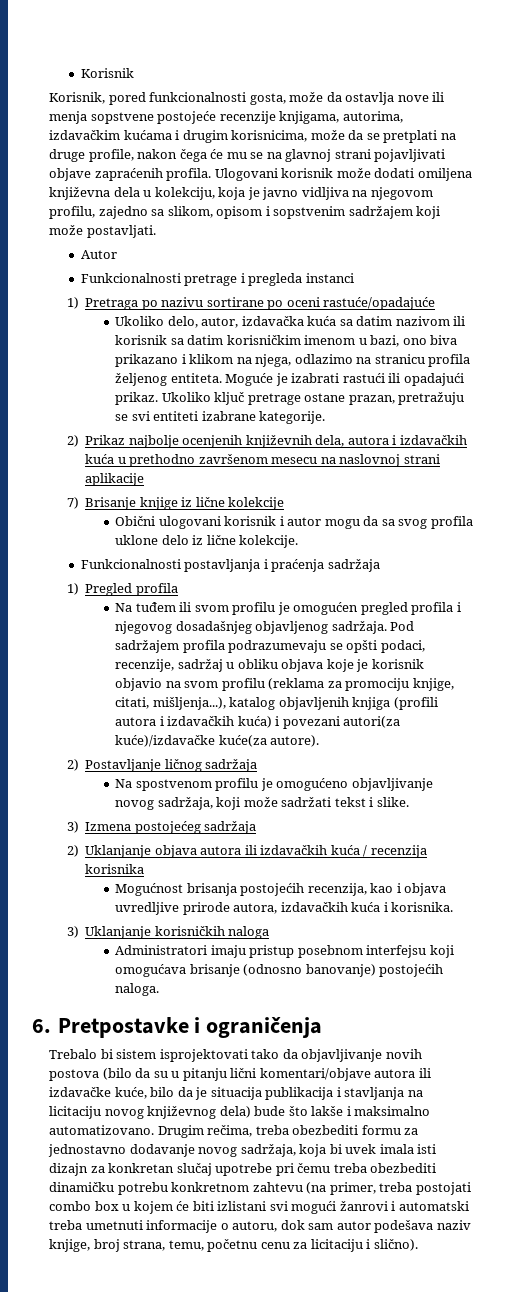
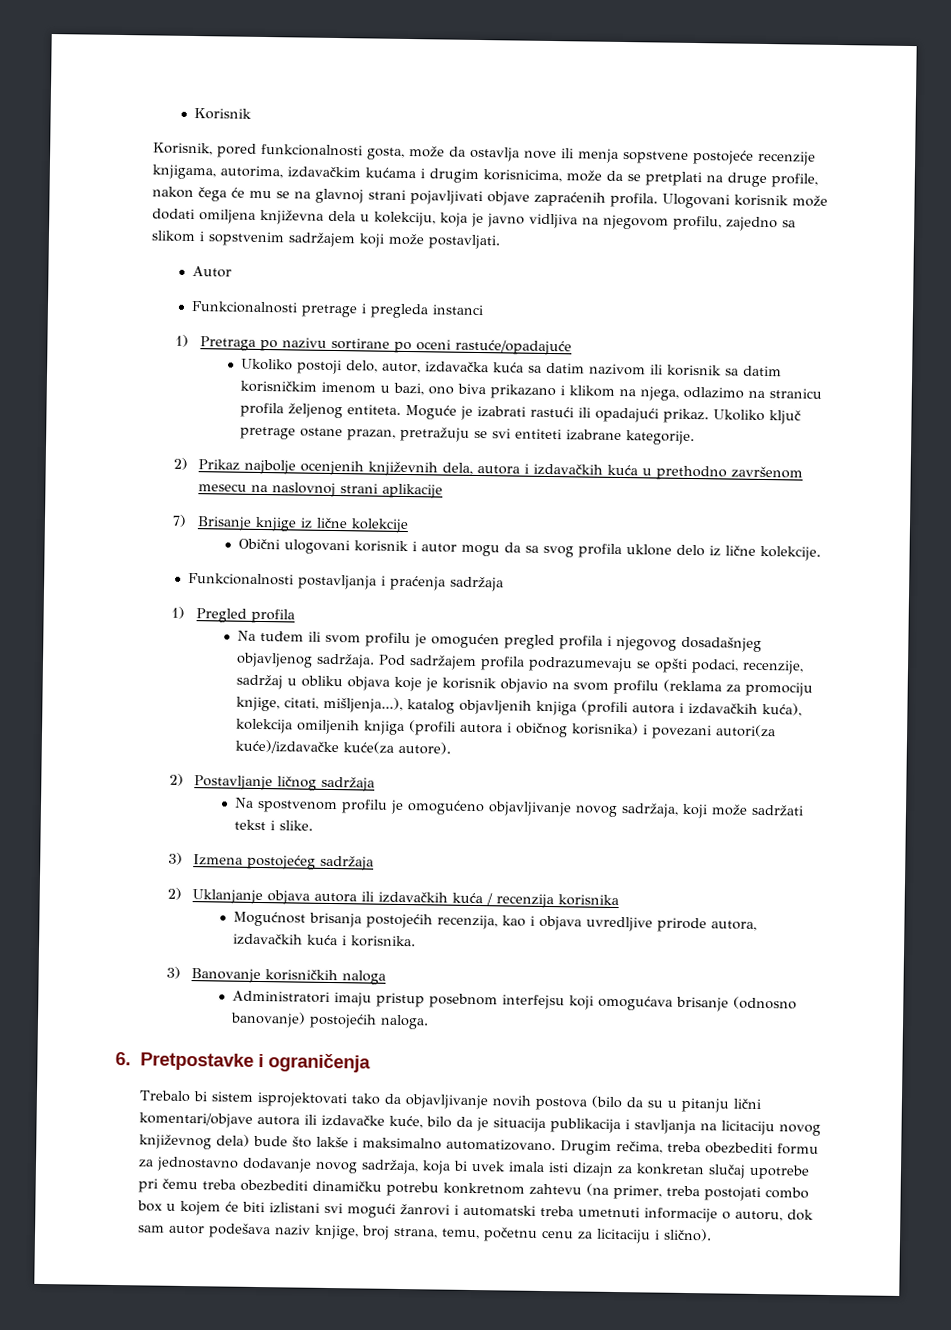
- Ulogovani korisnik može dodati omiljena književna dela u kolekciju, koja je javno vidljiva na njegovom profilu, zajedno sa slikom, opisom i sopstvenim sadržajem koji može postavljati.
+ Ulogovani korisnik može dodati omiljena književna dela u kolekciju, koja je javno vidljiva na njegovom profilu, zajedno sa slikom i sopstvenim sadržajem koji može postavljati.
- Ukoliko delo, autor, izdavačka kuća sa datim nazivom ili korisnik sa datim korisničkim imenom u bazi, ono biva prikazano i klikom na njega, odlazimo na stranicu profila željenog entiteta.
+ Ukoliko postoji delo, autor, izdavačka kuća sa datim nazivom ili korisnik sa datim korisničkim imenom u bazi, ono biva prikazano i klikom na njega, odlazimo na stranicu profila željenog entiteta.
- Pod sadržajem profila podrazumevaju se opšti podaci, recenzije, sadržaj u obliku objava koje je korisnik objavio na svom profilu (reklama za promociju knjige, citati, mišljenja...), katalog objavljenih knjiga (profili autora i izdavačkih kuća) i povezani autori(za kuće)/izdavačke kuće(za autore).
+ Pod sadržajem profila podrazumevaju se opšti podaci, recenzije, sadržaj u obliku objava koje je korisnik objavio na svom profilu (reklama za promociju knjige, citati, mišljenja...), katalog objavljenih knjiga (profili autora i izdavačkih kuća), kolekcija omiljenih knjiga (profili autora i običnog korisnika) i povezani autori(za kuće)/izdavačke kuće(za autore).
- 3) Uklanjanje korisničkih naloga
+ 3) Banovanje korisničkih naloga

